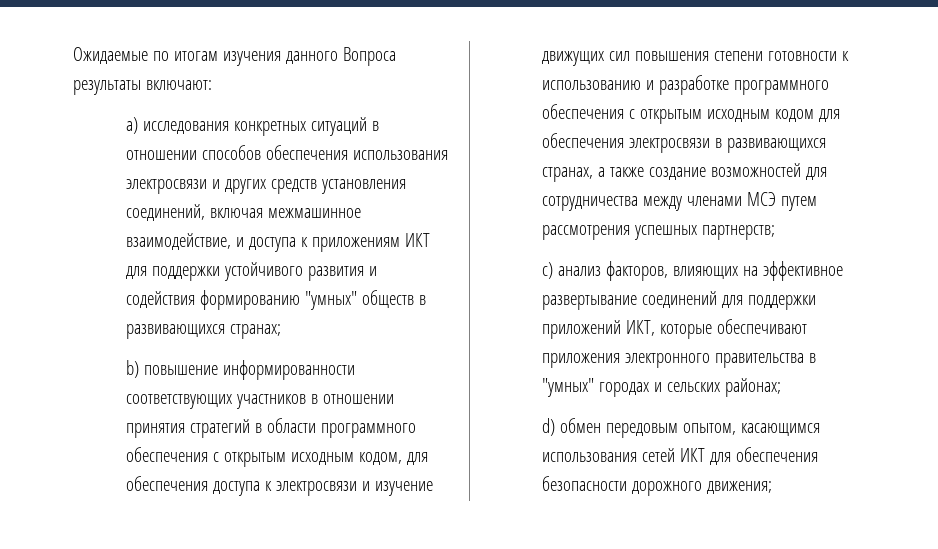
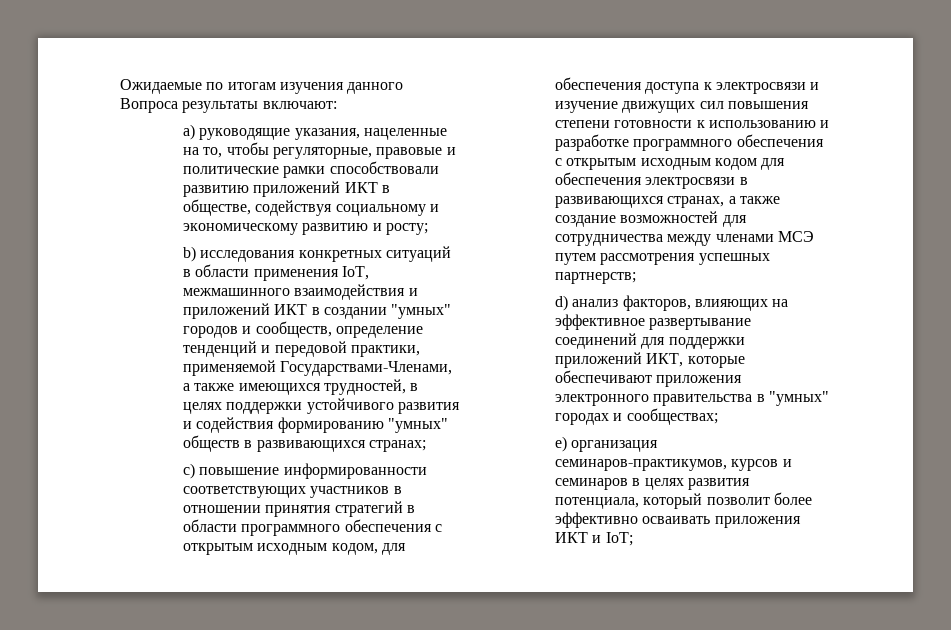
- a) исследования конкретных ситуаций в отношении способов обеспечения использования электросвязи и других средств установления соединений, включая межмашинное взаимодействие, и доступа к приложениям ИКТ для поддержки устойчивого развития и содействия формированию "умных" обществ в развивающихся странах;
+ a) руководящие указания, нацеленные на то, чтобы регуляторные, правовые и политические рамки способствовали развитию приложений ИКТ в обществе, содействуя социальному и экономическому развитию и росту;
+ b) исследования конкретных ситуаций в области применения IoT, межмашинного взаимодействия и приложений ИКТ в создании "умных" городов и сообществ, определение тенденций и передовой практики, применяемой Государствами-Членами, а также имеющихся трудностей, в целях поддержки устойчивого развития и содействия формированию "умных" обществ в развивающихся странах;
- b) повышение информированности соответствующих участников в отношении принятия стратегий в области программного обеспечения с открытым исходным кодом, для обеспечения доступа к электросвязи и изучение движущих сил повышения степени готовности к использованию и разработке программного обеспечения с открытым исходным кодом для обеспечения электросвязи в развивающихся странах, а также создание возможностей для сотрудничества между членами МСЭ путем рассмотрения успешных партнерств;
+ c) повышение информированности соответствующих участников в отношении принятия стратегий в области программного обеспечения с открытым исходным кодом, для обеспечения доступа к электросвязи и изучение движущих сил повышения степени готовности к использованию и разработке программного обеспечения с открытым исходным кодом для обеспечения электросвязи в развивающихся странах, а также создание возможностей для сотрудничества между членами МСЭ путем рассмотрения успешных партнерств;
- c) анализ факторов, влияющих на эффективное развертывание соединений для поддержки приложений ИКТ, которые обеспечивают приложения электронного правительства в "умных" городах и сельских районах;
- d) обмен передовым опытом, касающимся использования сетей ИКТ для обеспечения безопасности дорожного движения;
+ d) анализ факторов, влияющих на эффективное развертывание соединений для поддержки приложений ИКТ, которые обеспечивают приложения электронного правительства в "умных" городах и сообществах;
+ e) организация семинаров-практикумов, курсов и семинаров в целях развития потенциала, который позволит более эффективно осваивать приложения ИКТ и IoT;

